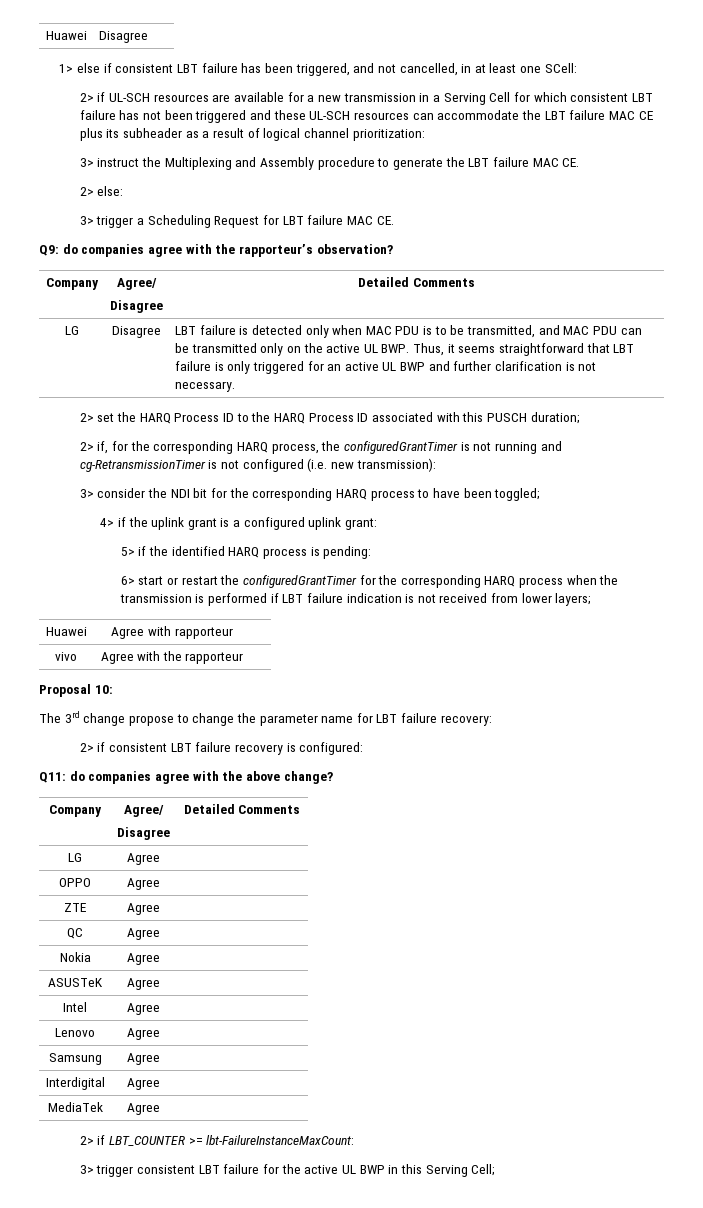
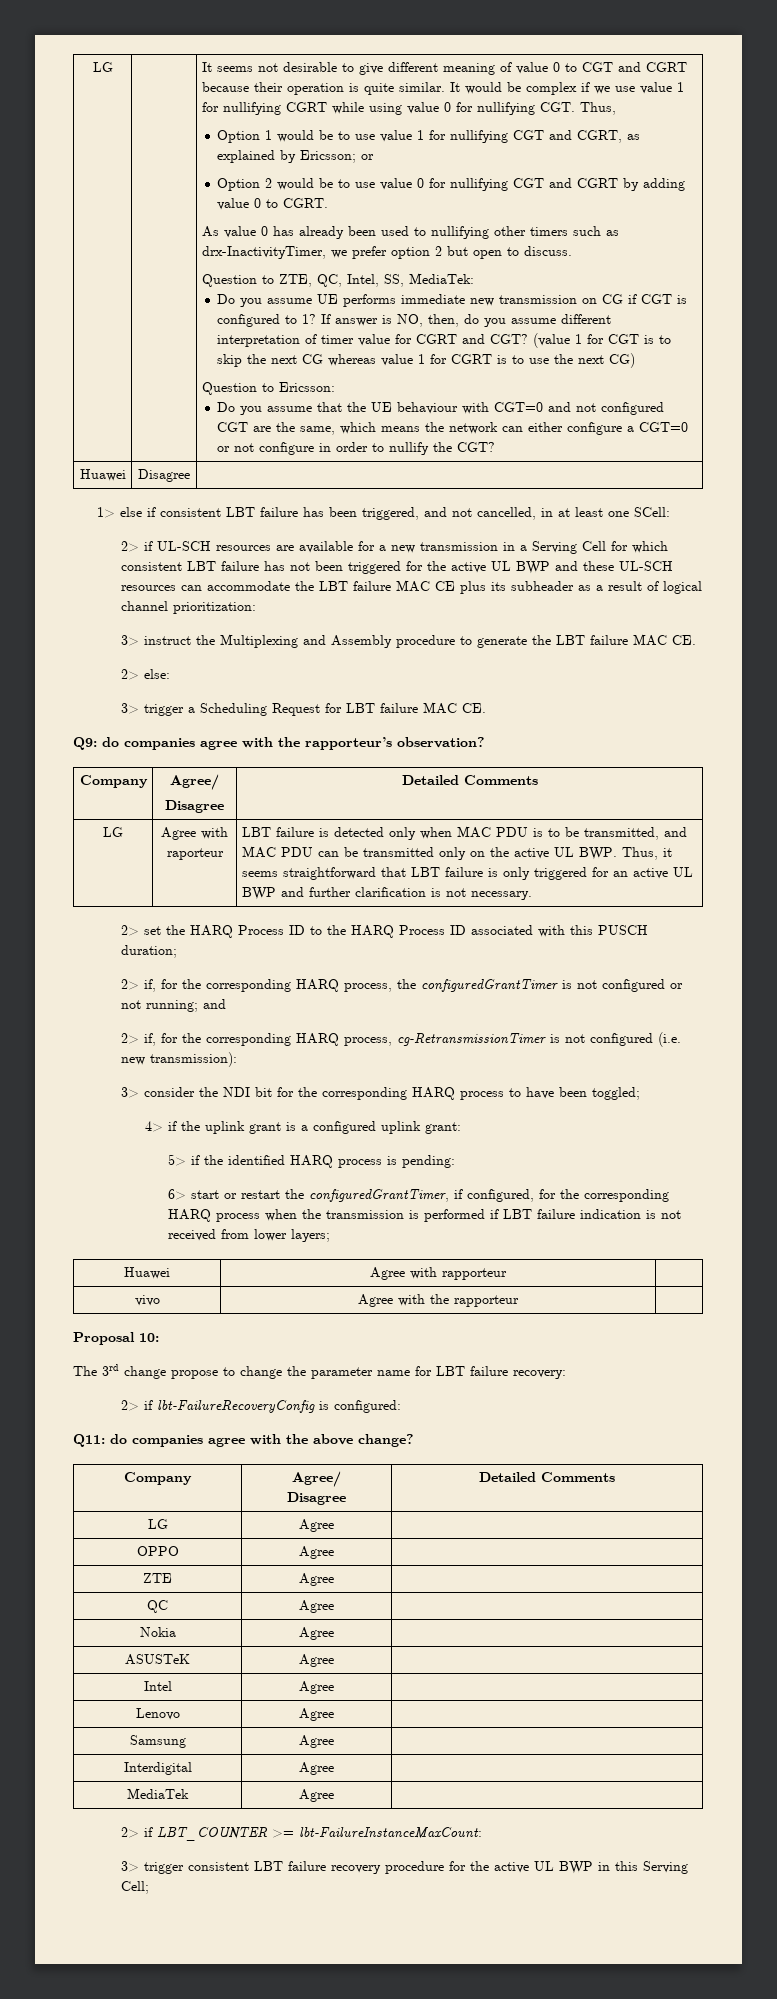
+ LG | | It seems not desirable to give different meaning of value 0 to CGT and CGRT because their operation is quite similar. It would be complex if we use value 1 for nullifying CGRT while using value 0 for nullifying CGT. Thus,
+ Option 1 would be to use value 1 for nullifying CGT and CGRT, as explained by Ericsson; or
+ Option 2 would be to use value 0 for nullifying CGT and CGRT by adding value 0 to CGRT.
+ As value 0 has already been used to nullifying other timers such as drx-InactivityTimer, we prefer option 2 but open to discuss.
+ Question to ZTE, QC, Intel, SS, MediaTek:
+ Do you assume UE performs immediate new transmission on CG if CGT is configured to 1? If answer is NO, then, do you assume different interpretation of timer value for CGRT and CGT? (value 1 for CGT is to skip the next CG whereas value 1 for CGRT is to use the next CG)
+ Question to Ericsson:
+ Do you assume that the UE behaviour with CGT=0 and not configured CGT are the same, which means the network can either configure a CGT=0 or not configure in order to nullify the CGT?
- 2> if UL-SCH resources are available for a new transmission in a Serving Cell for which consistent LBT failure has not been triggered and these UL-SCH resources can accommodate the LBT failure MAC CE plus its subheader as a result of logical channel prioritization:
+ 2> if UL-SCH resources are available for a new transmission in a Serving Cell for which consistent LBT failure has not been triggered for the active UL BWP and these UL-SCH resources can accommodate the LBT failure MAC CE plus its subheader as a result of logical channel prioritization:
- LG | Disagree
+ LG | Agree with raporteur
- 2> if, for the corresponding HARQ process, the configuredGrantTimer is not running and cg-RetransmissionTimer is not configured (i.e. new transmission):
+ 2> if, for the corresponding HARQ process, the configuredGrantTimer is not configured or not running; and
+ 2> if, for the corresponding HARQ process, cg-RetransmissionTimer is not configured (i.e. new transmission):
- 6> start or restart the configuredGrantTimer for the corresponding HARQ process when the transmission is performed if LBT failure indication is not received from lower layers;
+ 6> start or restart the configuredGrantTimer, if configured, for the corresponding HARQ process when the transmission is performed if LBT failure indication is not received from lower layers;
- 2> if consistent LBT failure recovery is configured:
+ 2> if lbt-FailureRecoveryConfig is configured:
- 3> trigger consistent LBT failure for the active UL BWP in this Serving Cell;
+ 3> trigger consistent LBT failure recovery procedure for the active UL BWP in this Serving Cell;

